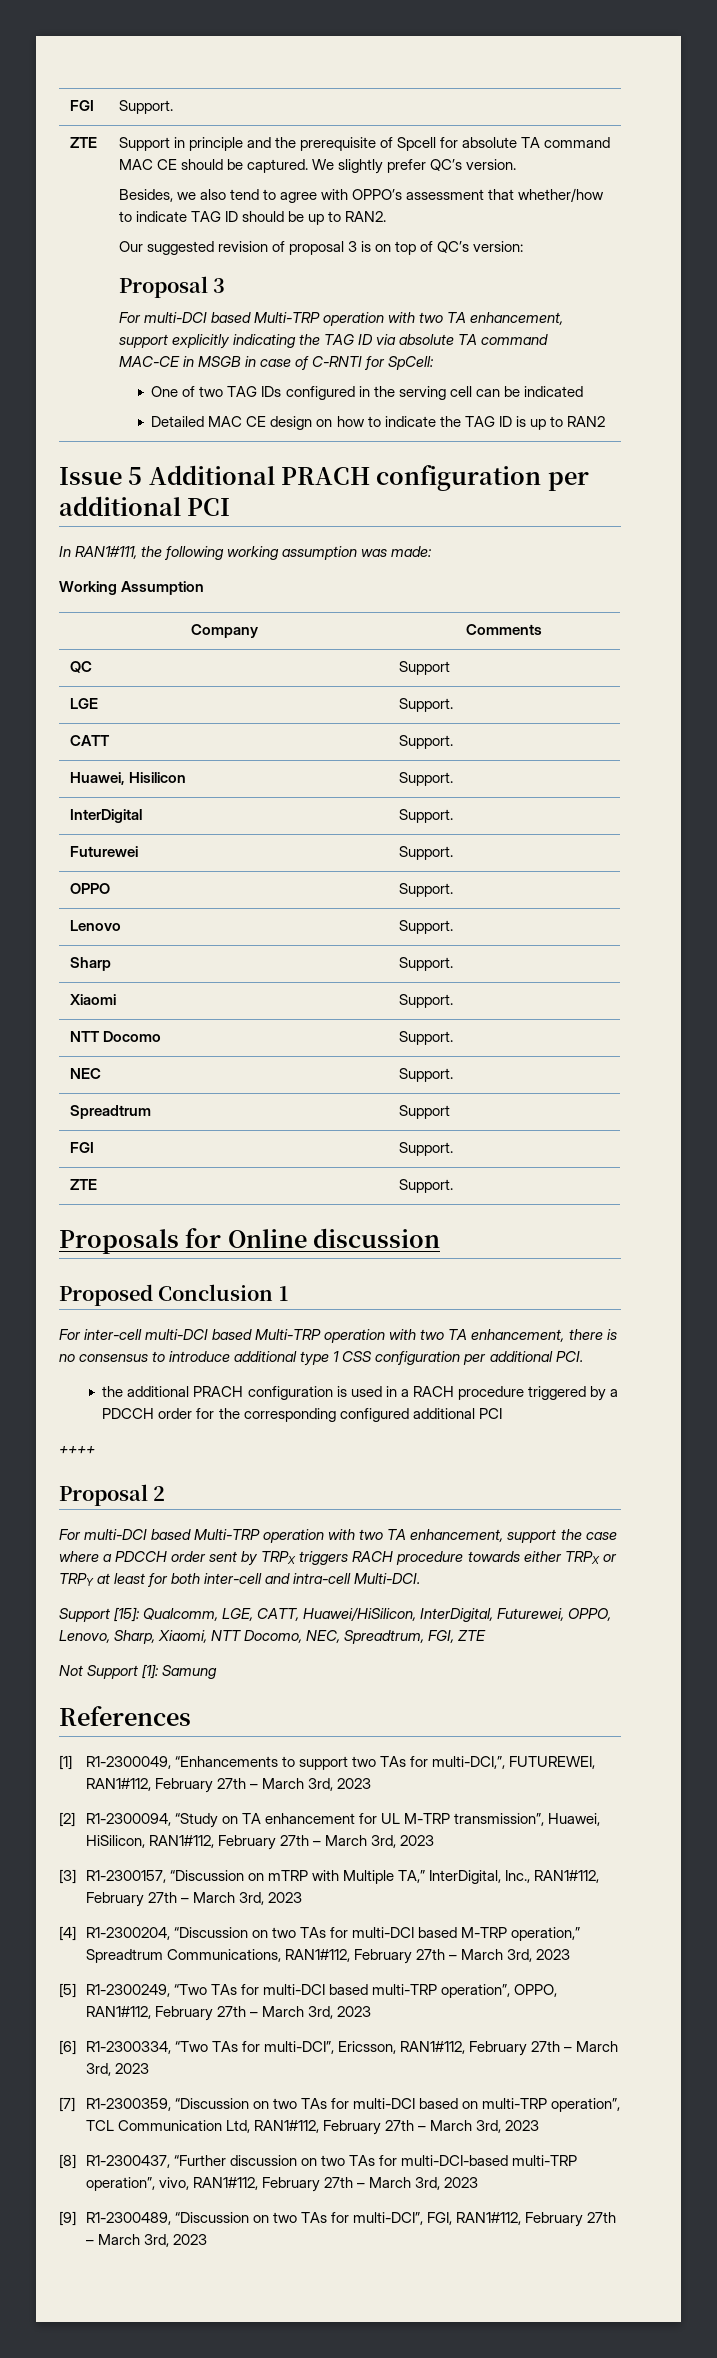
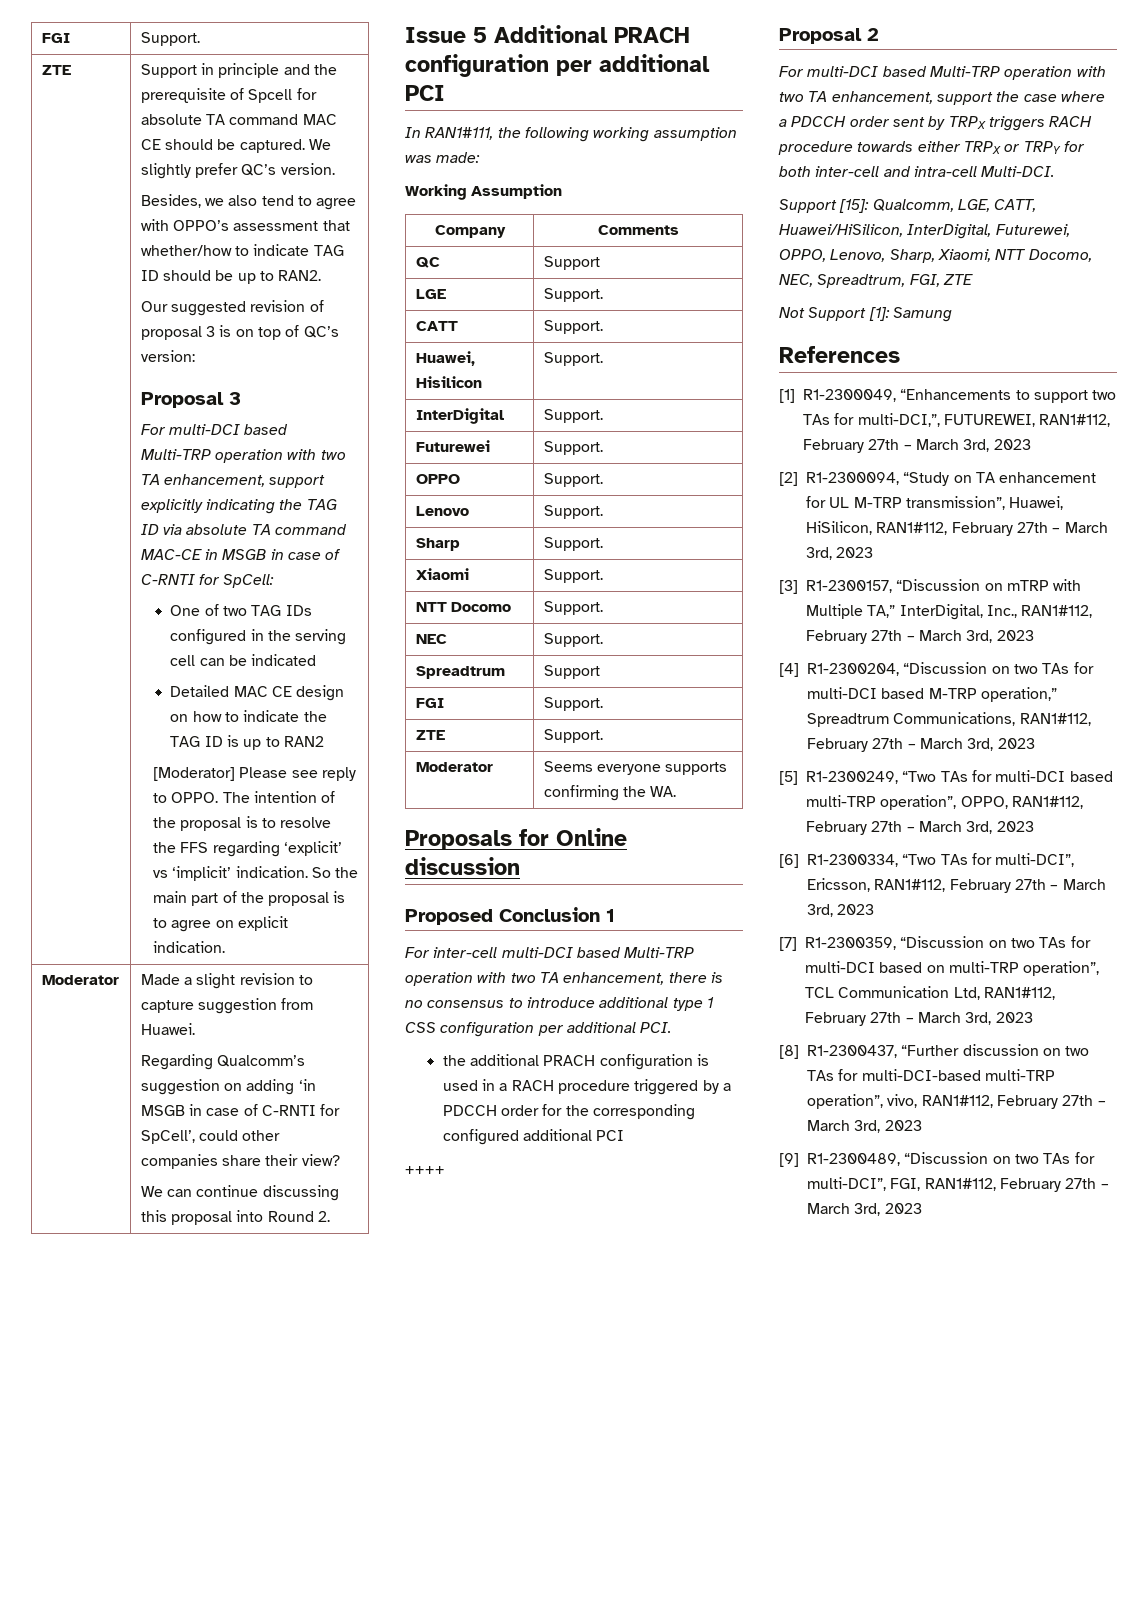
+ [Moderator] Please see reply to OPPO. The intention of the proposal is to resolve the FFS regarding ‘explicit’ vs ‘implicit’ indication. So the main part of the proposal is to agree on explicit indication.
+ Moderator | Made a slight revision to capture suggestion from Huawei.
+ Regarding Qualcomm’s suggestion on adding ‘in MSGB in case of C-RNTI for SpCell’, could other companies share their view?
+ We can continue discussing this proposal into Round 2.
+ Moderator | Seems everyone supports confirming the WA.
- For multi-DCI based Multi-TRP operation with two TA enhancement, support the case where a PDCCH order sent by TRPX triggers RACH procedure towards either TRPX or TRPY at least for both inter-cell and intra-cell Multi-DCI.
+ For multi-DCI based Multi-TRP operation with two TA enhancement, support the case where a PDCCH order sent by TRPX triggers RACH procedure towards either TRPX or TRPY for both inter-cell and intra-cell Multi-DCI.

